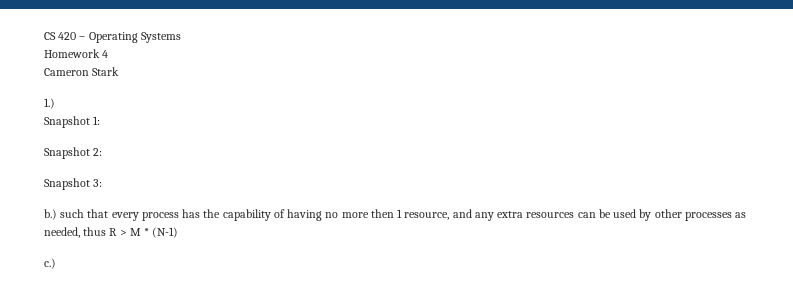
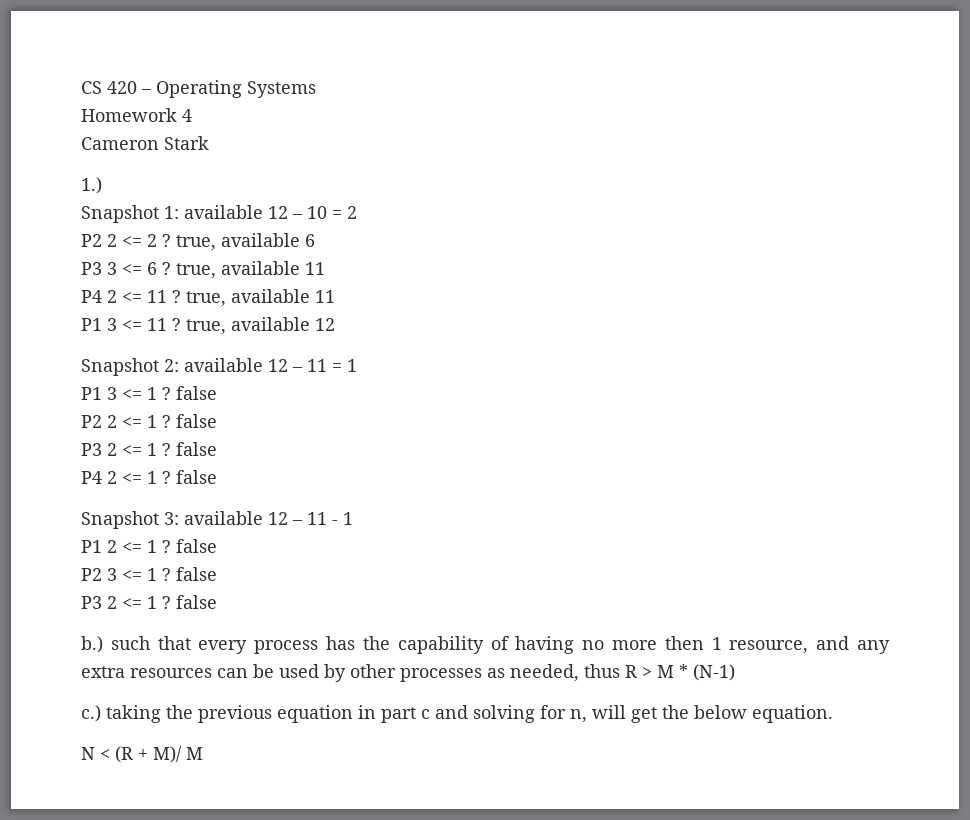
- Snapshot 1:
- Snapshot 2:
- Snapshot 3:
+ Snapshot 1: available 12 – 10 = 2
+ P2 2 <= 2 ? true, available 6
+ P3 3 <= 6 ? true, available 11
+ P4 2 <= 11 ? true, available 11
+ P1 3 <= 11 ? true, available 12
+ Snapshot 2: available 12 – 11 = 1
+ P1 3 <= 1 ? false
+ P2 2 <= 1 ? false
+ P3 2 <= 1 ? false
+ P4 2 <= 1 ? false
+ Snapshot 3: available 12 – 11 - 1
+ P1 2 <= 1 ? false
+ P2 3 <= 1 ? false
+ P3 2 <= 1 ? false
- c.)
+ c.) taking the previous equation in part c and solving for n, will get the below equation.
+ N < (R + M)/ M

